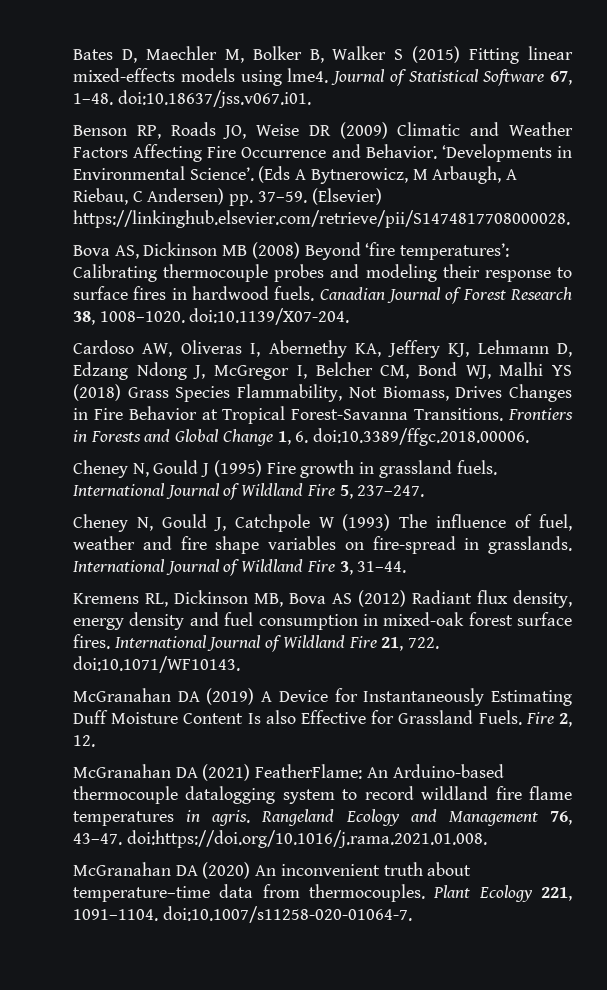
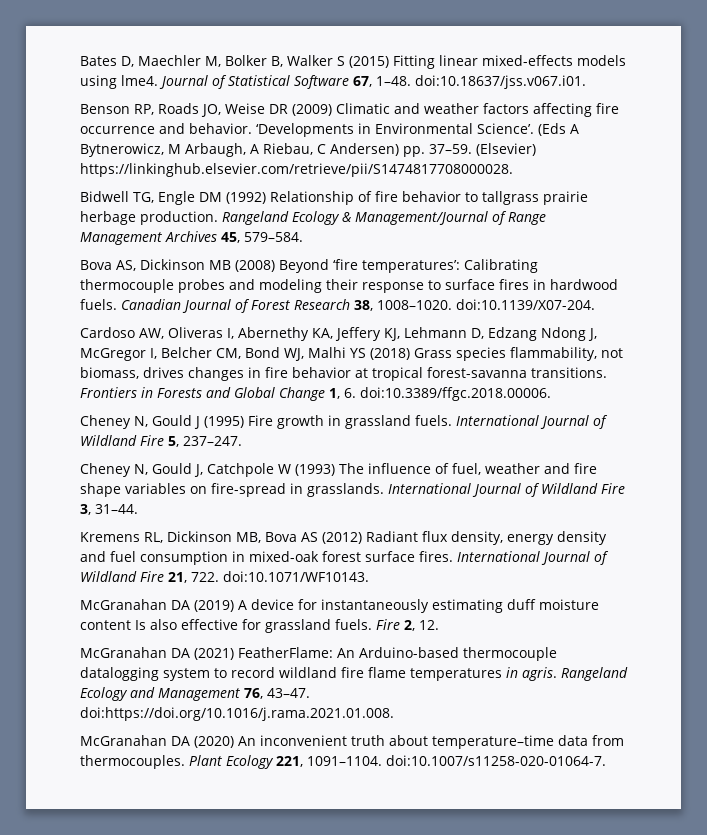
- Benson RP, Roads JO, Weise DR (2009) Climatic and Weather Factors Affecting Fire Occurrence and Behavior.
+ Benson RP, Roads JO, Weise DR (2009) Climatic and weather factors affecting fire occurrence and behavior.
+ Bidwell TG, Engle DM (1992) Relationship of fire behavior to tallgrass prairie herbage production. Rangeland Ecology & Management/Journal of Range Management Archives 45, 579–584.
- Cardoso AW, Oliveras I, Abernethy KA, Jeffery KJ, Lehmann D, Edzang Ndong J, McGregor I, Belcher CM, Bond WJ, Malhi YS (2018) Grass Species Flammability, Not Biomass, Drives Changes in Fire Behavior at Tropical Forest-Savanna Transitions.
+ Cardoso AW, Oliveras I, Abernethy KA, Jeffery KJ, Lehmann D, Edzang Ndong J, McGregor I, Belcher CM, Bond WJ, Malhi YS (2018) Grass species flammability, not biomass, drives changes in fire behavior at tropical forest-savanna transitions.
- McGranahan DA (2019) A Device for Instantaneously Estimating Duff Moisture Content Is also Effective for Grassland Fuels.
+ McGranahan DA (2019) A device for instantaneously estimating duff moisture content Is also effective for grassland fuels.

